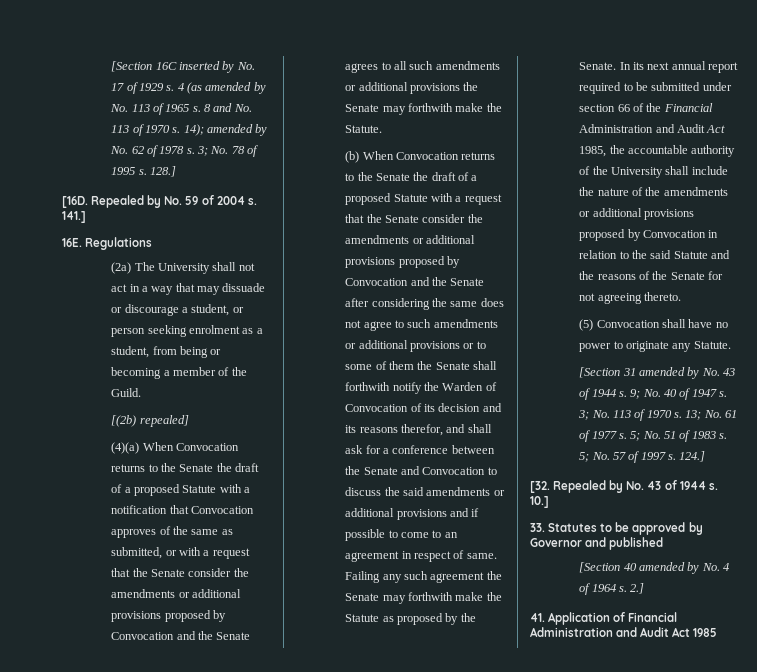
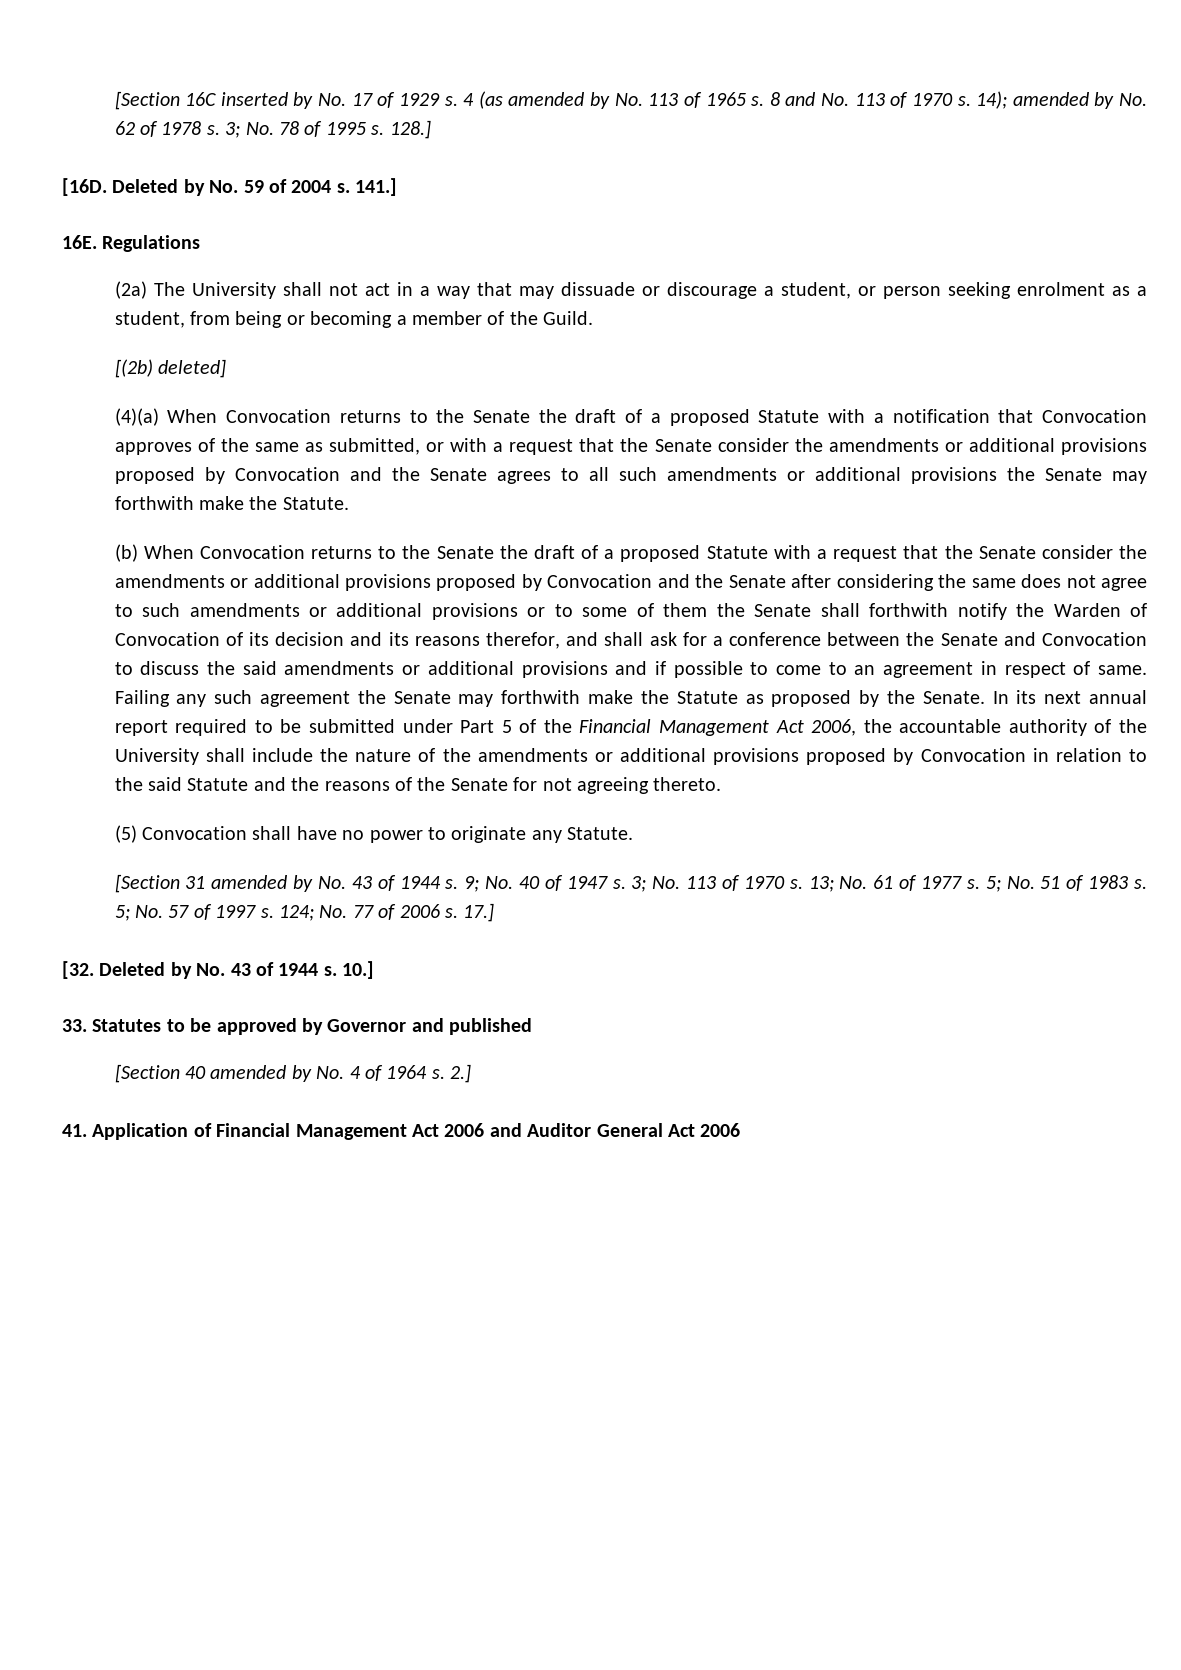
- Repealed by No. 59 of 2004 s.
+ Deleted by No. 59 of 2004 s.
- [(2b) repealed]
+ [(2b) deleted]
- In its next annual report required to be submitted under section 66 of the Financial Administration and Audit Act 1985, the accountable authority of the University shall include the nature of the amendments or additional provisions proposed by Convocation in relation to the said Statute and the reasons of the Senate for not agreeing thereto.
+ In its next annual report required to be submitted under Part 5 of the Financial Management Act 2006, the accountable authority of the University shall include the nature of the amendments or additional provisions proposed by Convocation in relation to the said Statute and the reasons of the Senate for not agreeing thereto.
- 124.]
+ 124; No. 77 of 2006 s. 17.]
- [32. Repealed by No. 43 of 1944 s.
+ [32. Deleted by No. 43 of 1944 s.
- 41. Application of Financial Administration and Audit Act 1985
+ 41. Application of Financial Management Act 2006 and Auditor General Act 2006

